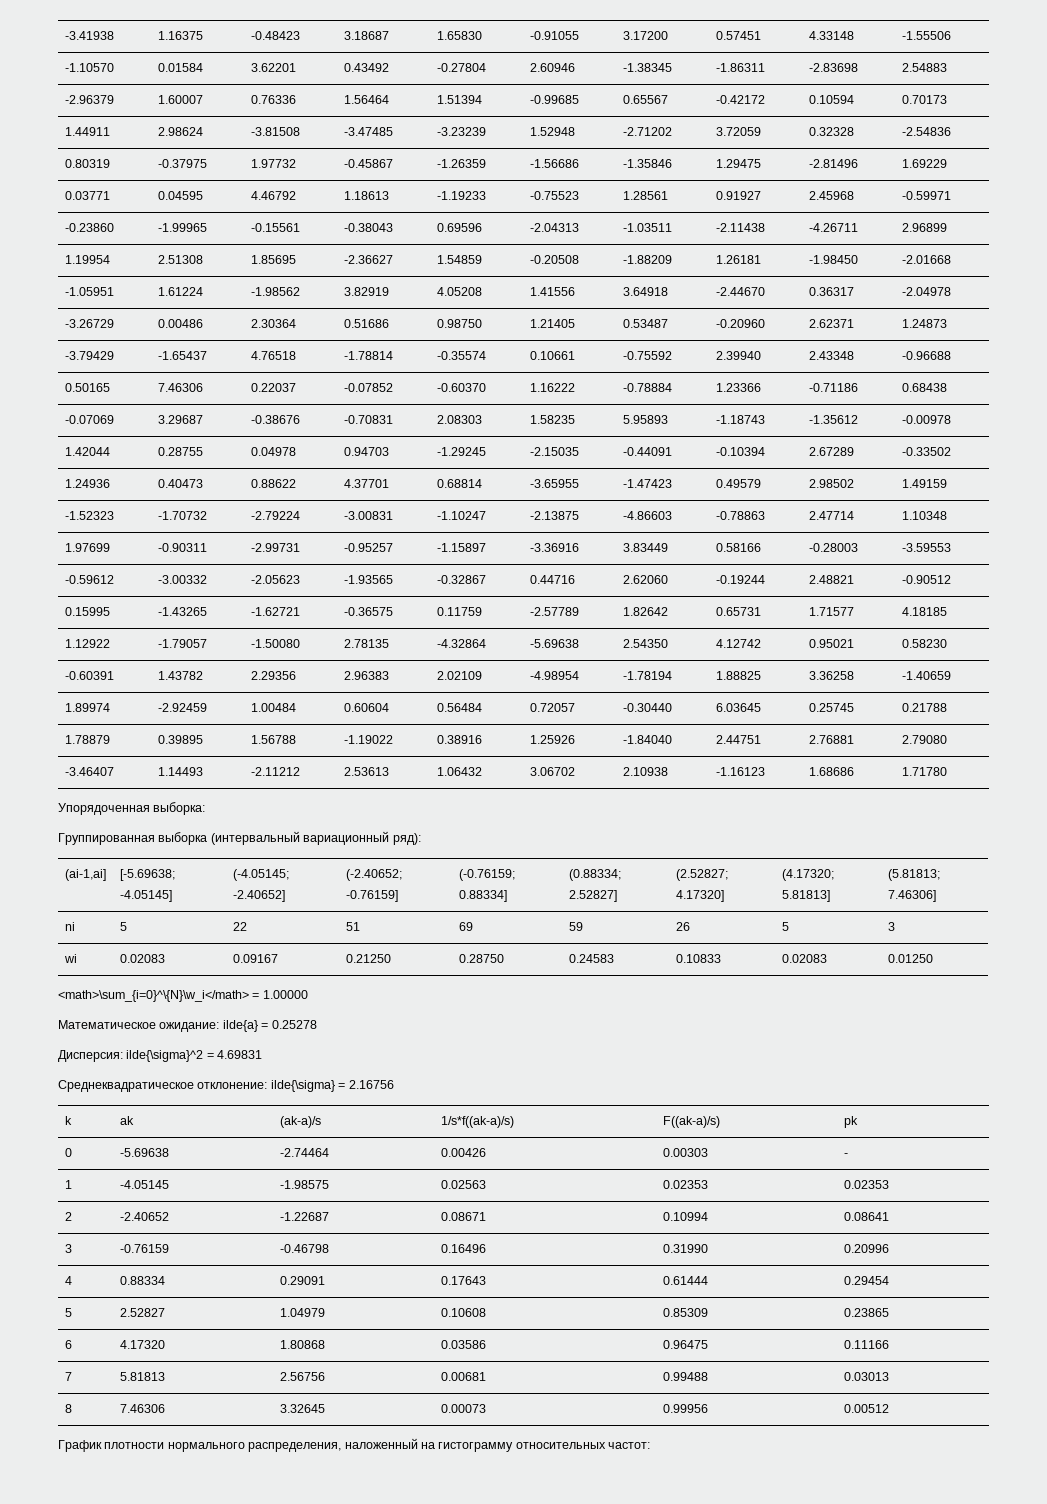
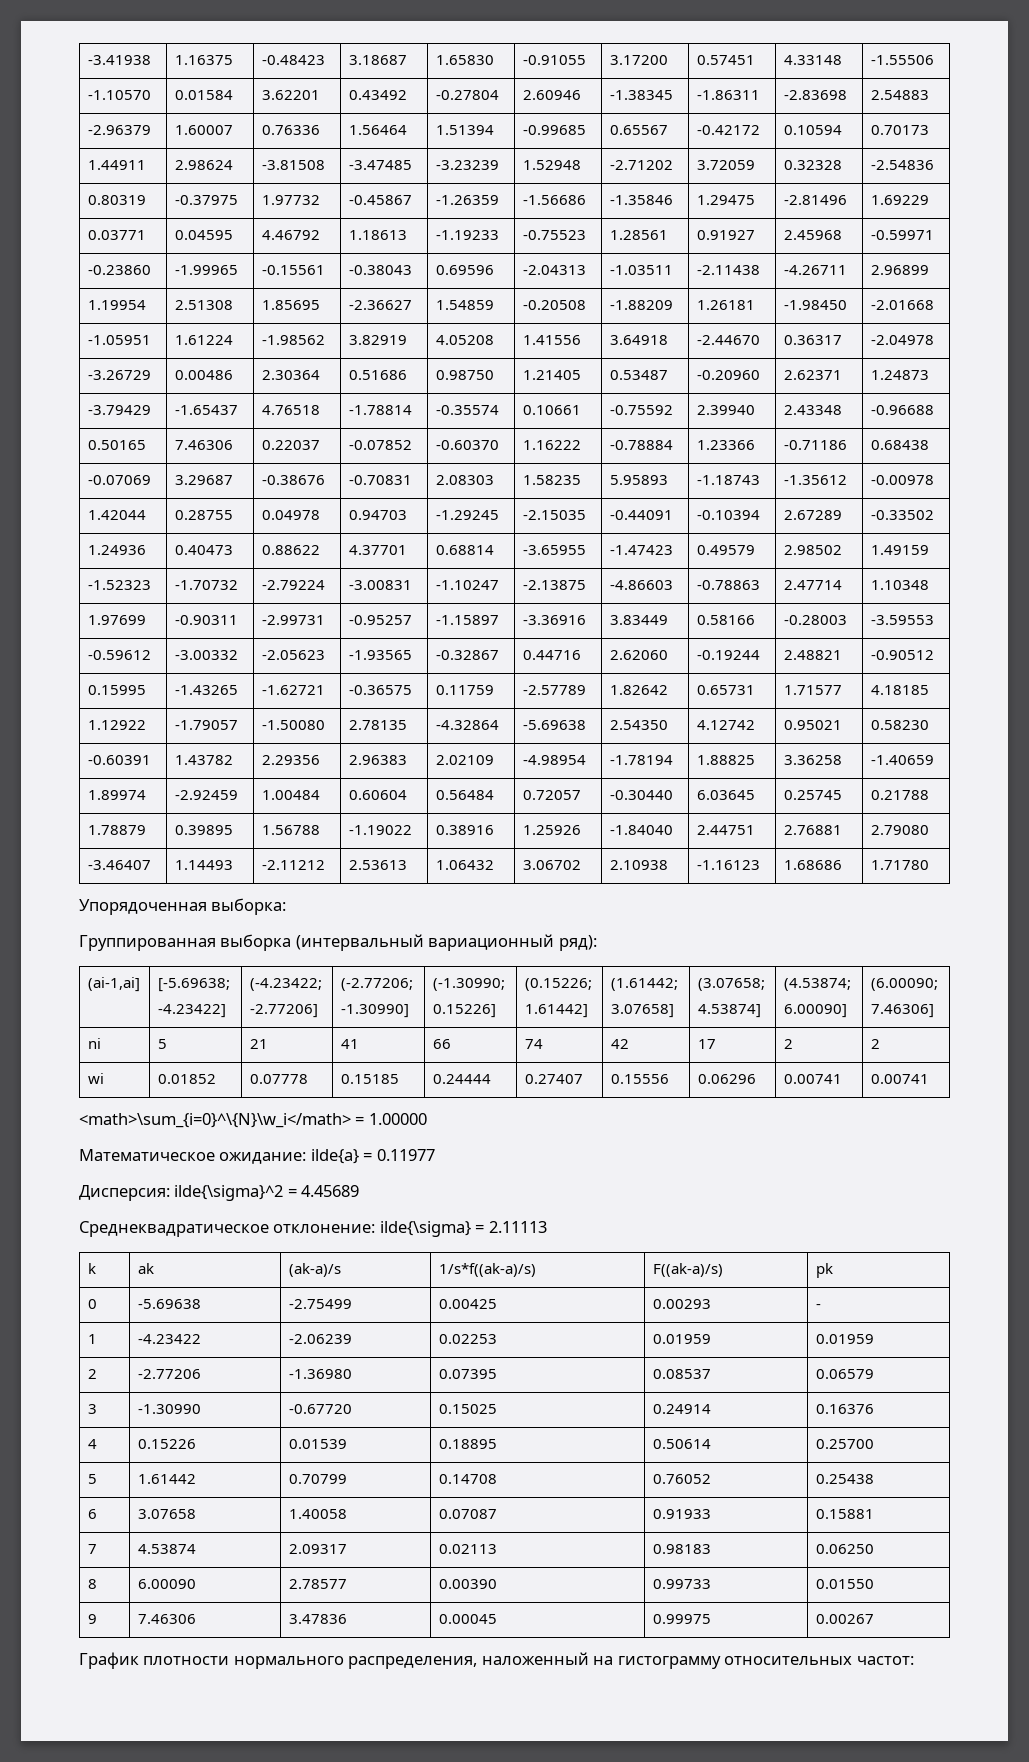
- (ai-1,ai] | [-5.69638; -4.05145] | (-4.05145; -2.40652] | (-2.40652; -0.76159] | (-0.76159; 0.88334] | (0.88334; 2.52827] | (2.52827; 4.17320] | (4.17320; 5.81813] | (5.81813; 7.46306]
- ni | 5 | 22 | 51 | 69 | 59 | 26 | 5 | 3
- wi | 0.02083 | 0.09167 | 0.21250 | 0.28750 | 0.24583 | 0.10833 | 0.02083 | 0.01250
+ (ai-1,ai] | [-5.69638; -4.23422] | (-4.23422; -2.77206] | (-2.77206; -1.30990] | (-1.30990; 0.15226] | (0.15226; 1.61442] | (1.61442; 3.07658] | (3.07658; 4.53874] | (4.53874; 6.00090] | (6.00090; 7.46306]
+ ni | 5 | 21 | 41 | 66 | 74 | 42 | 17 | 2 | 2
+ wi | 0.01852 | 0.07778 | 0.15185 | 0.24444 | 0.27407 | 0.15556 | 0.06296 | 0.00741 | 0.00741
- Математическое ожидание: ilde{a} = 0.25278
+ Математическое ожидание: ilde{a} = 0.11977
- Дисперсия: ilde{\sigma}^2 = 4.69831
+ Дисперсия: ilde{\sigma}^2 = 4.45689
- Среднеквадратическое отклонение: ilde{\sigma} = 2.16756
+ Среднеквадратическое отклонение: ilde{\sigma} = 2.11113
- 0 | -5.69638 | -2.74464 | 0.00426 | 0.00303 | -
+ 0 | -5.69638 | -2.75499 | 0.00425 | 0.00293 | -
- 1 | -4.05145 | -1.98575 | 0.02563 | 0.02353 | 0.02353
- 2 | -2.40652 | -1.22687 | 0.08671 | 0.10994 | 0.08641
- 3 | -0.76159 | -0.46798 | 0.16496 | 0.31990 | 0.20996
- 4 | 0.88334 | 0.29091 | 0.17643 | 0.61444 | 0.29454
- 5 | 2.52827 | 1.04979 | 0.10608 | 0.85309 | 0.23865
- 6 | 4.17320 | 1.80868 | 0.03586 | 0.96475 | 0.11166
- 7 | 5.81813 | 2.56756 | 0.00681 | 0.99488 | 0.03013
- 8 | 7.46306 | 3.32645 | 0.00073 | 0.99956 | 0.00512
+ 1 | -4.23422 | -2.06239 | 0.02253 | 0.01959 | 0.01959
+ 2 | -2.77206 | -1.36980 | 0.07395 | 0.08537 | 0.06579
+ 3 | -1.30990 | -0.67720 | 0.15025 | 0.24914 | 0.16376
+ 4 | 0.15226 | 0.01539 | 0.18895 | 0.50614 | 0.25700
+ 5 | 1.61442 | 0.70799 | 0.14708 | 0.76052 | 0.25438
+ 6 | 3.07658 | 1.40058 | 0.07087 | 0.91933 | 0.15881
+ 7 | 4.53874 | 2.09317 | 0.02113 | 0.98183 | 0.06250
+ 8 | 6.00090 | 2.78577 | 0.00390 | 0.99733 | 0.01550
+ 9 | 7.46306 | 3.47836 | 0.00045 | 0.99975 | 0.00267

